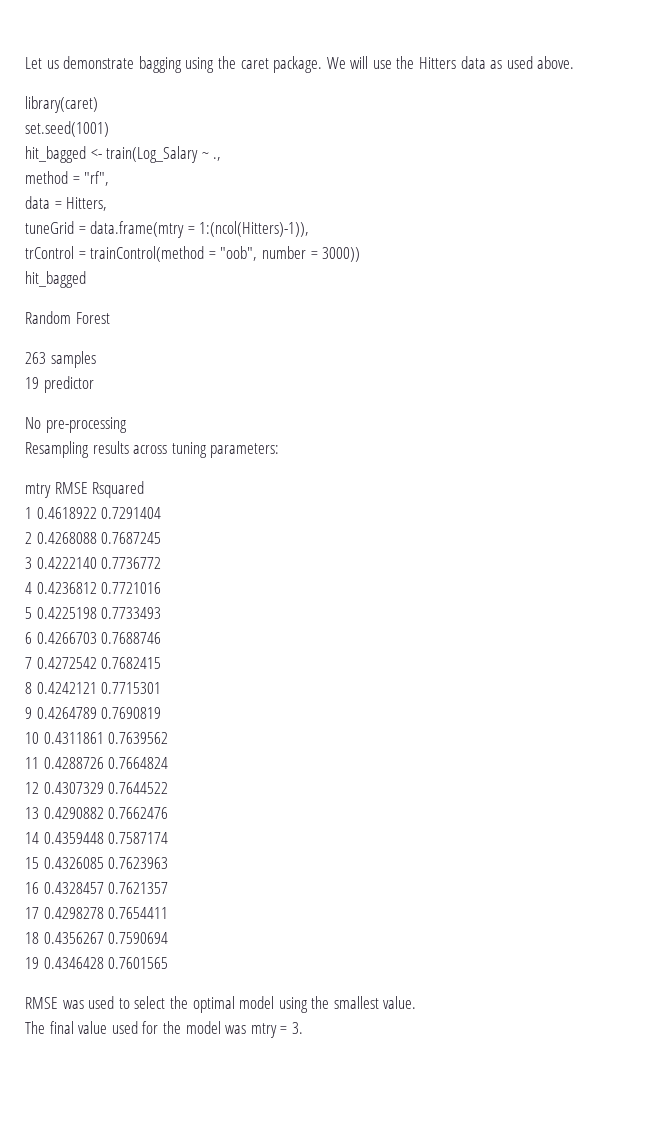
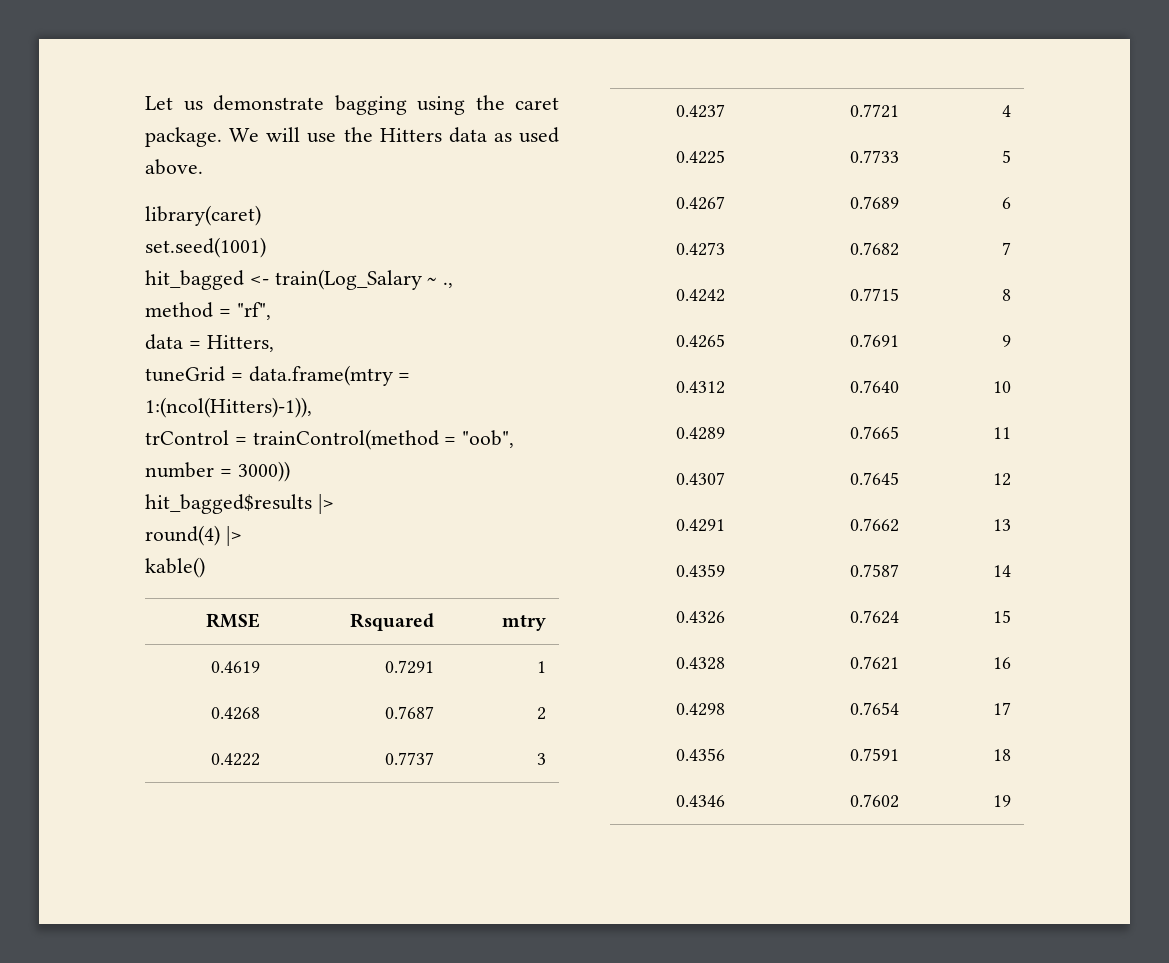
  trControl = trainControl(method = "oob", number = 3000))
- hit_bagged
- Random Forest
- 263 samples
- 19 predictor
- No pre-processing
- Resampling results across tuning parameters:
- mtry RMSE Rsquared
- 1 0.4618922 0.7291404
- 2 0.4268088 0.7687245
- 3 0.4222140 0.7736772
- 4 0.4236812 0.7721016
- 5 0.4225198 0.7733493
- 6 0.4266703 0.7688746
- 7 0.4272542 0.7682415
- 8 0.4242121 0.7715301
- 9 0.4264789 0.7690819
- 10 0.4311861 0.7639562
- 11 0.4288726 0.7664824
- 12 0.4307329 0.7644522
- 13 0.4290882 0.7662476
- 14 0.4359448 0.7587174
- 15 0.4326085 0.7623963
- 16 0.4328457 0.7621357
- 17 0.4298278 0.7654411
- 18 0.4356267 0.7590694
- 19 0.4346428 0.7601565
- RMSE was used to select the optimal model using the smallest value.
- The final value used for the model was mtry = 3.
+ hit_bagged$results |>
+ round(4) |>
+ kable()
+ RMSE | Rsquared | mtry
+ 0.4619 | 0.7291 | 1
+ 0.4268 | 0.7687 | 2
+ 0.4222 | 0.7737 | 3
+ 0.4237 | 0.7721 | 4
+ 0.4225 | 0.7733 | 5
+ 0.4267 | 0.7689 | 6
+ 0.4273 | 0.7682 | 7
+ 0.4242 | 0.7715 | 8
+ 0.4265 | 0.7691 | 9
+ 0.4312 | 0.7640 | 10
+ 0.4289 | 0.7665 | 11
+ 0.4307 | 0.7645 | 12
+ 0.4291 | 0.7662 | 13
+ 0.4359 | 0.7587 | 14
+ 0.4326 | 0.7624 | 15
+ 0.4328 | 0.7621 | 16
+ 0.4298 | 0.7654 | 17
+ 0.4356 | 0.7591 | 18
+ 0.4346 | 0.7602 | 19

